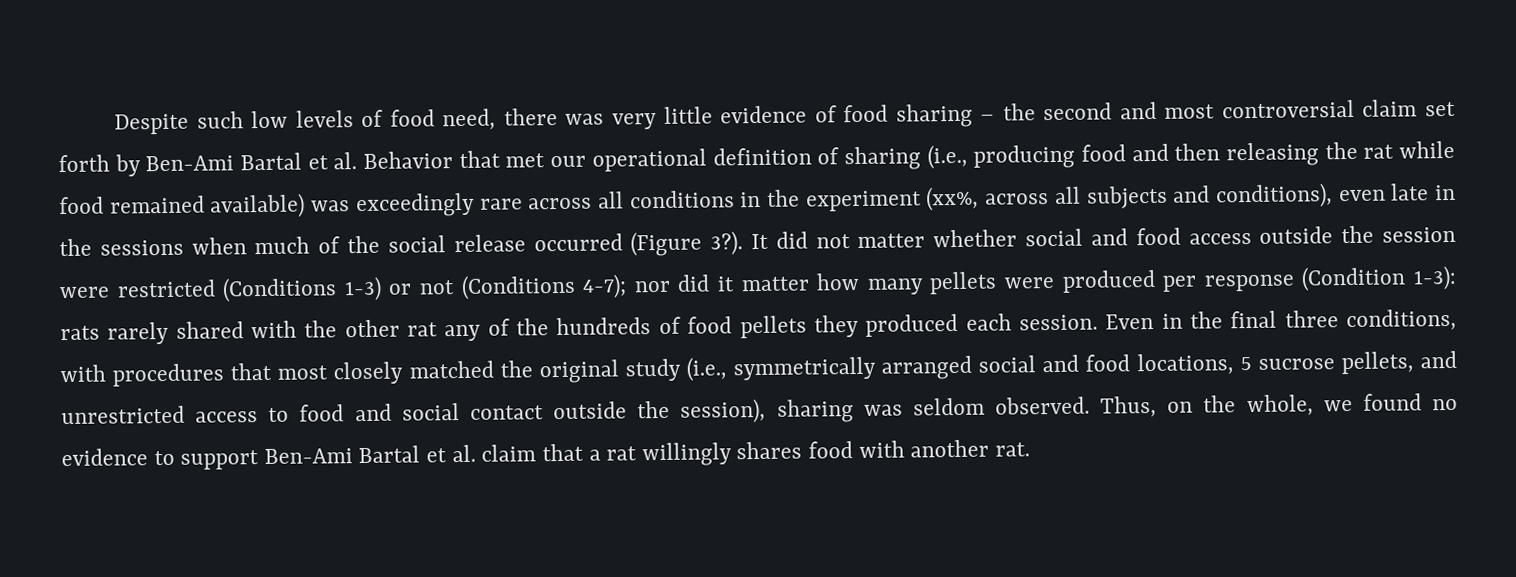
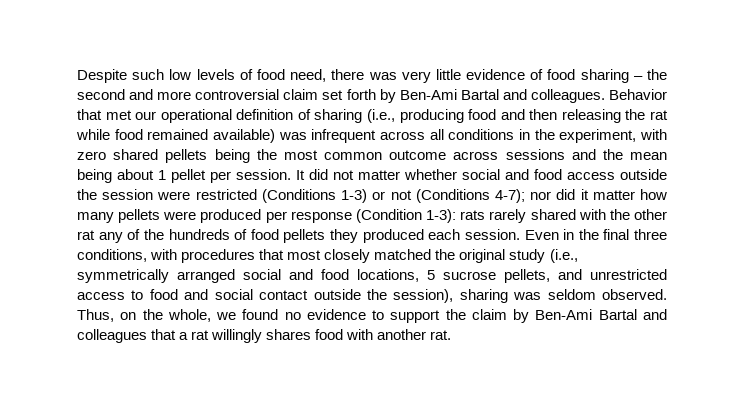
- Despite such low levels of food need, there was very little evidence of food sharing – the second and most controversial claim set forth by Ben-Ami Bartal et al. Behavior that met our operational definition of sharing (i.e., producing food and then releasing the rat while food remained available) was exceedingly rare across all conditions in the experiment (xx%, across all subjects and conditions), even late in the sessions when much of the social release occurred (Figure 3?).
+ Despite such low levels of food need, there was very little evidence of food sharing – the second and more controversial claim set forth by Ben-Ami Bartal and colleagues. Behavior that met our operational definition of sharing (i.e., producing food and then releasing the rat while food remained available) was infrequent across all conditions in the experiment, with zero shared pellets being the most common outcome across sessions and the mean being about 1 pellet per session.
- Thus, on the whole, we found no evidence to support Ben-Ami Bartal et al. claim that a rat willingly shares food with another rat.
+ Thus, on the whole, we found no evidence to support the claim by Ben-Ami Bartal and colleagues that a rat willingly shares food with another rat.

